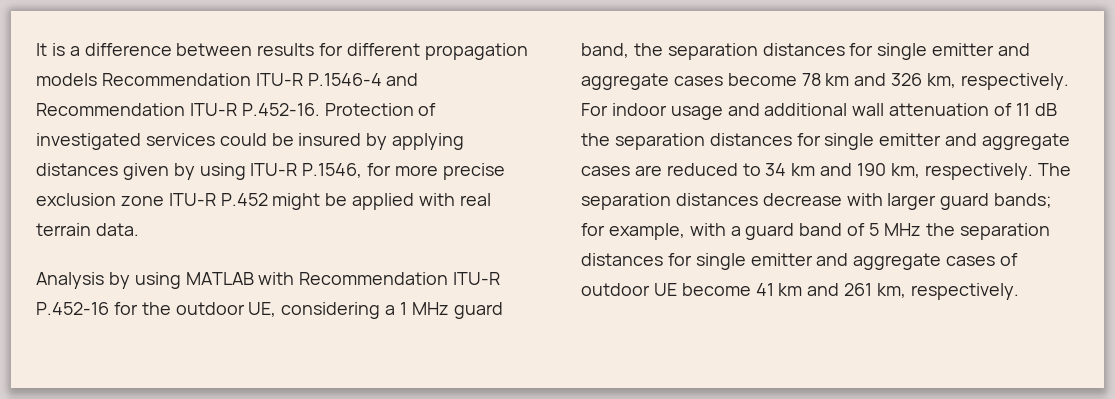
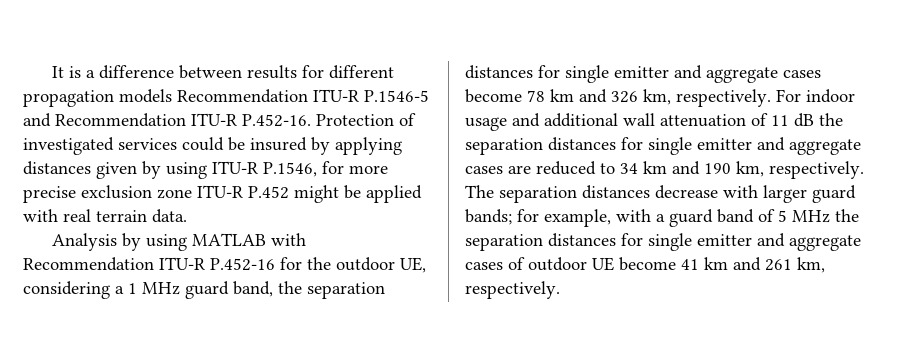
- It is a difference between results for different propagation models Recommendation ITU-R P.1546-4 and Recommendation ITU-R P.452-16. Protection of investigated services could be insured by applying distances given by using ITU-R P.1546, for more precise exclusion zone ITU-R P.452 might be applied with real terrain data.
+ It is a difference between results for different propagation models Recommendation ITU-R P.1546-5 and Recommendation ITU-R P.452-16. Protection of investigated services could be insured by applying distances given by using ITU-R P.1546, for more precise exclusion zone ITU-R P.452 might be applied with real terrain data.

